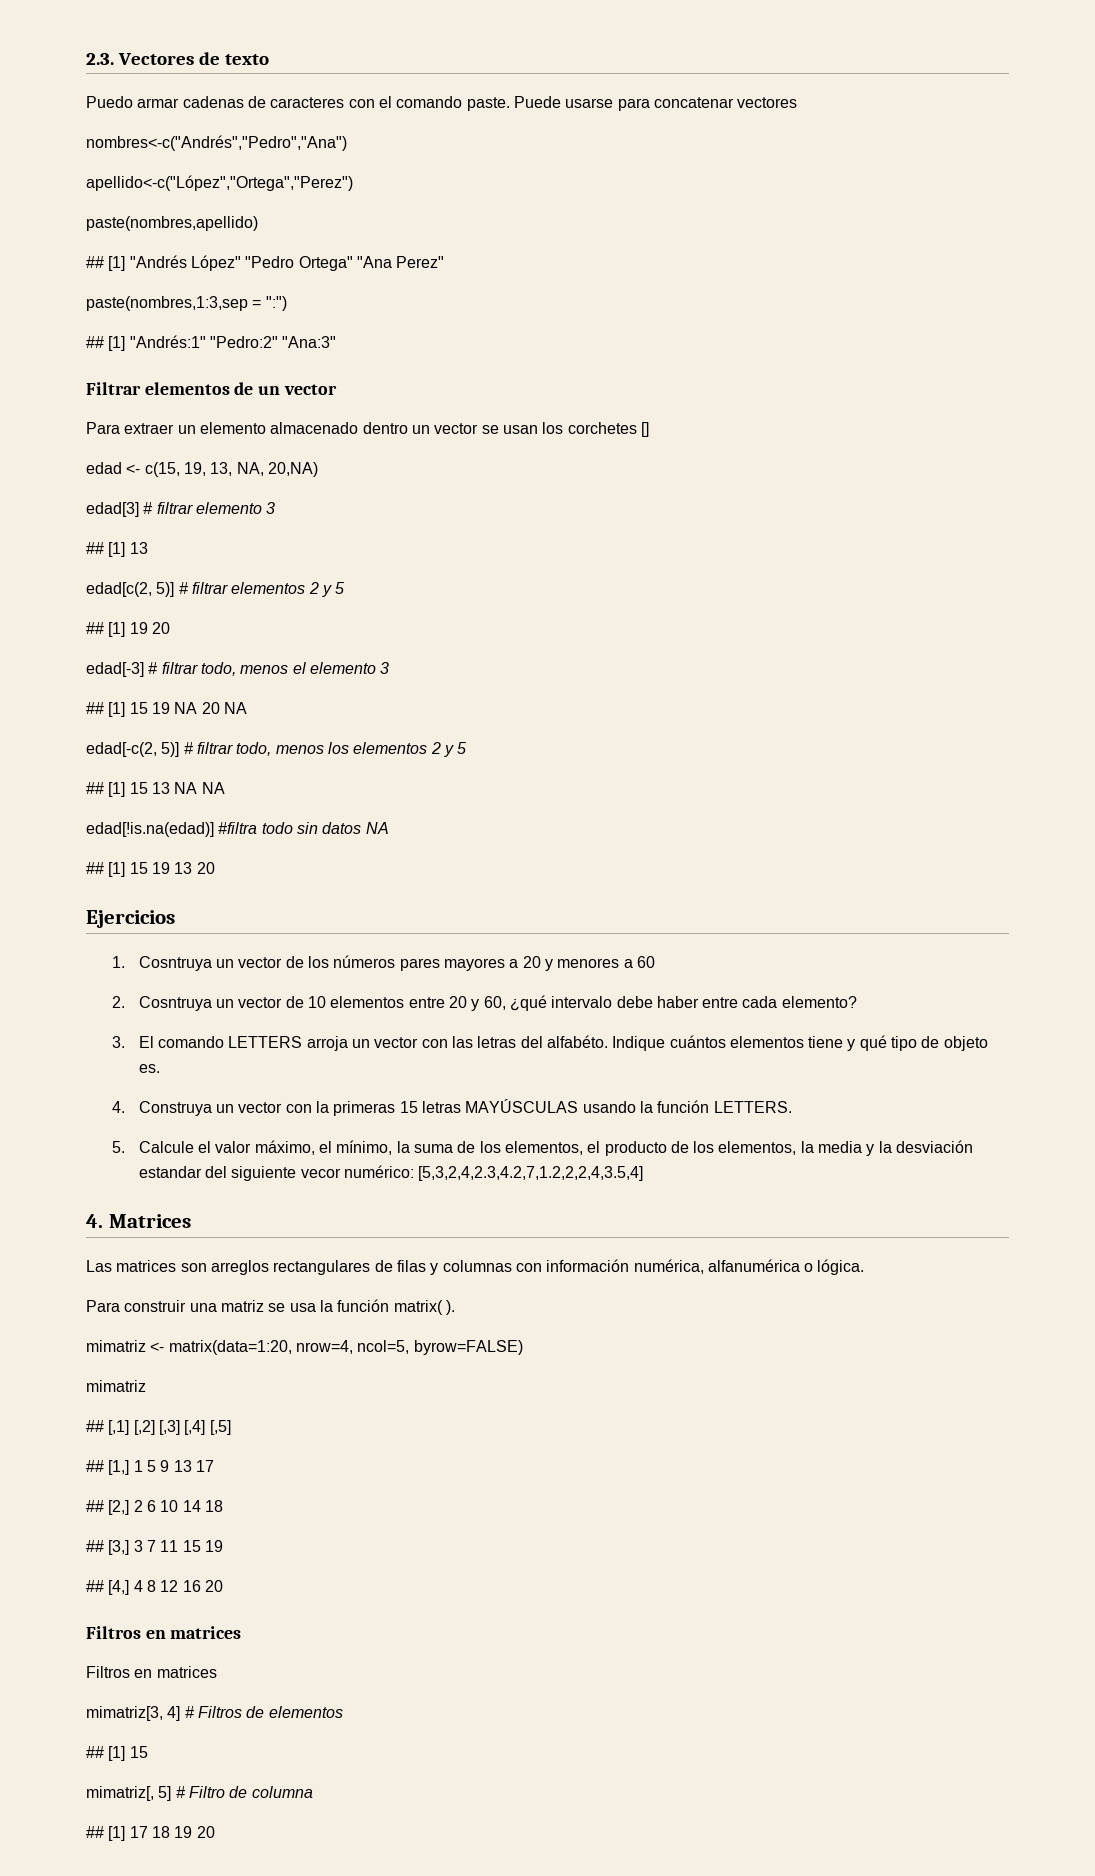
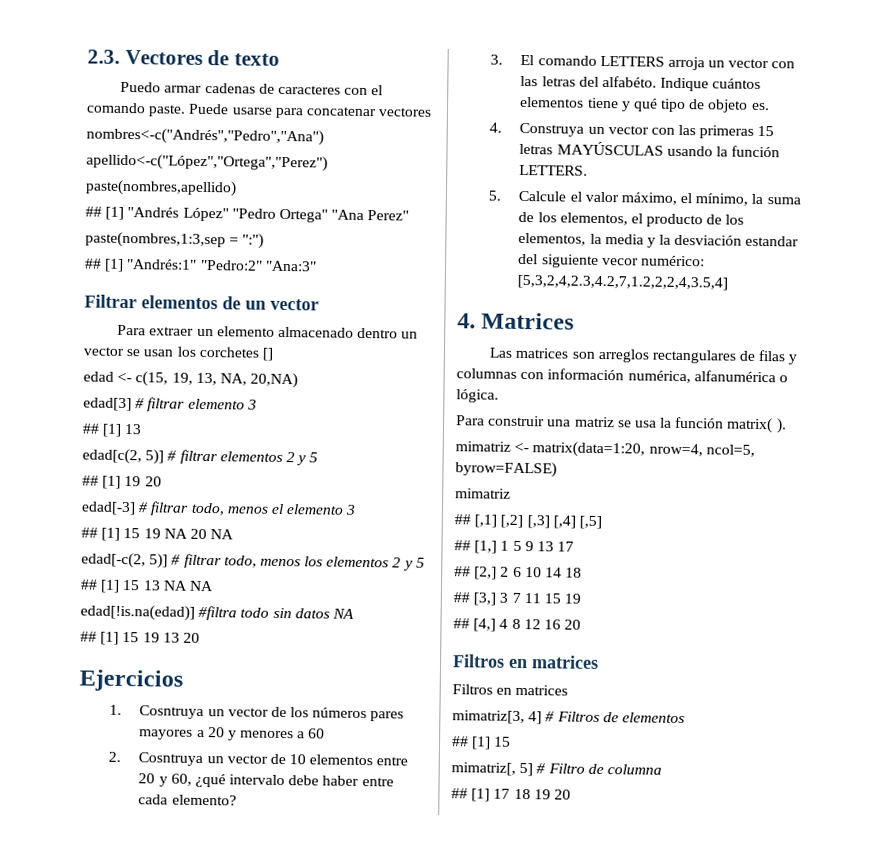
- 4. Construya un vector con la primeras 15 letras MAYÚSCULAS usando la función LETTERS.
+ 4. Construya un vector con las primeras 15 letras MAYÚSCULAS usando la función LETTERS.

